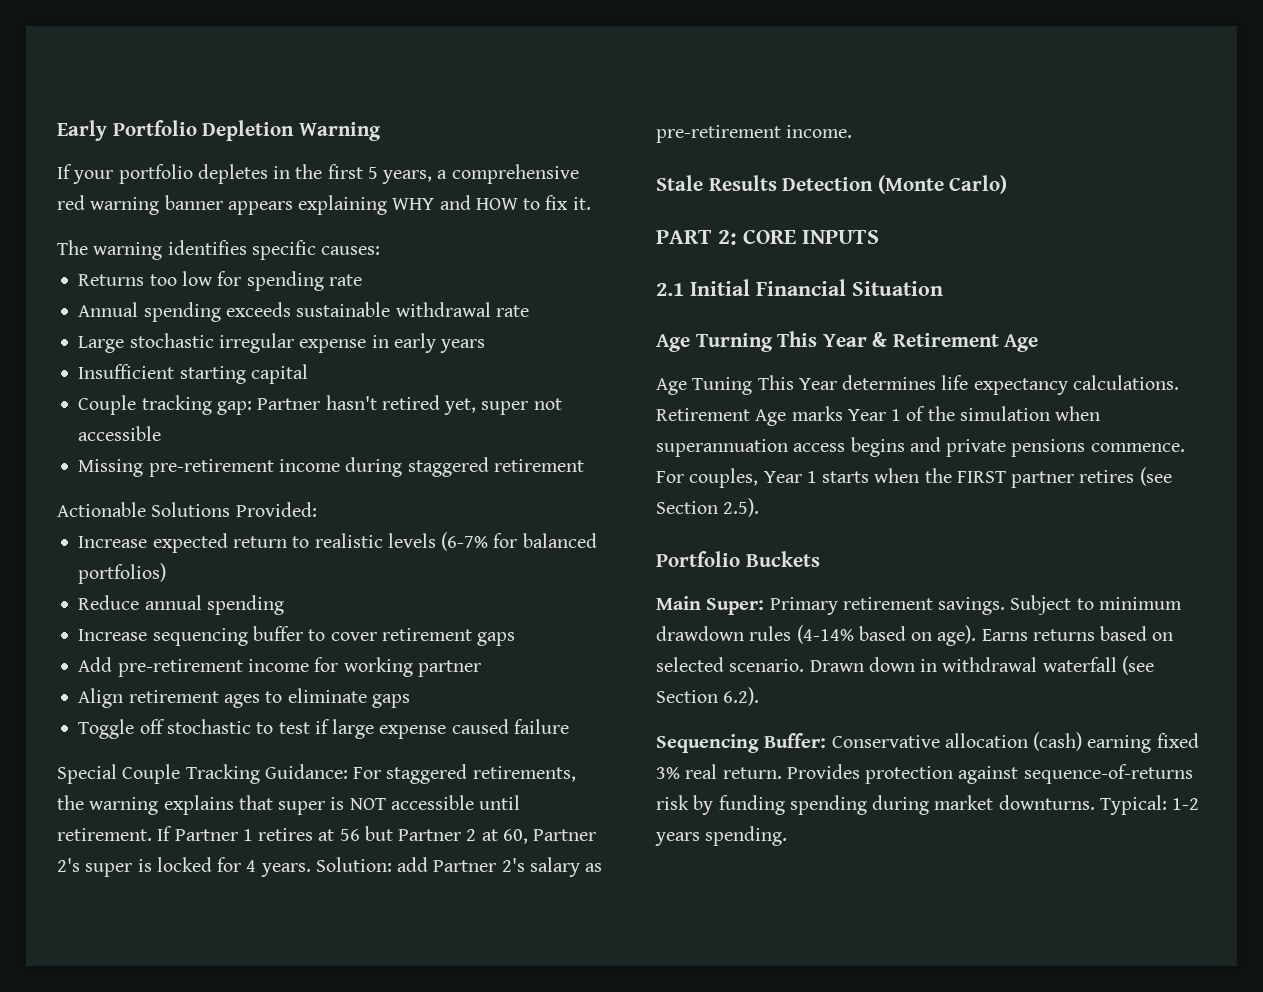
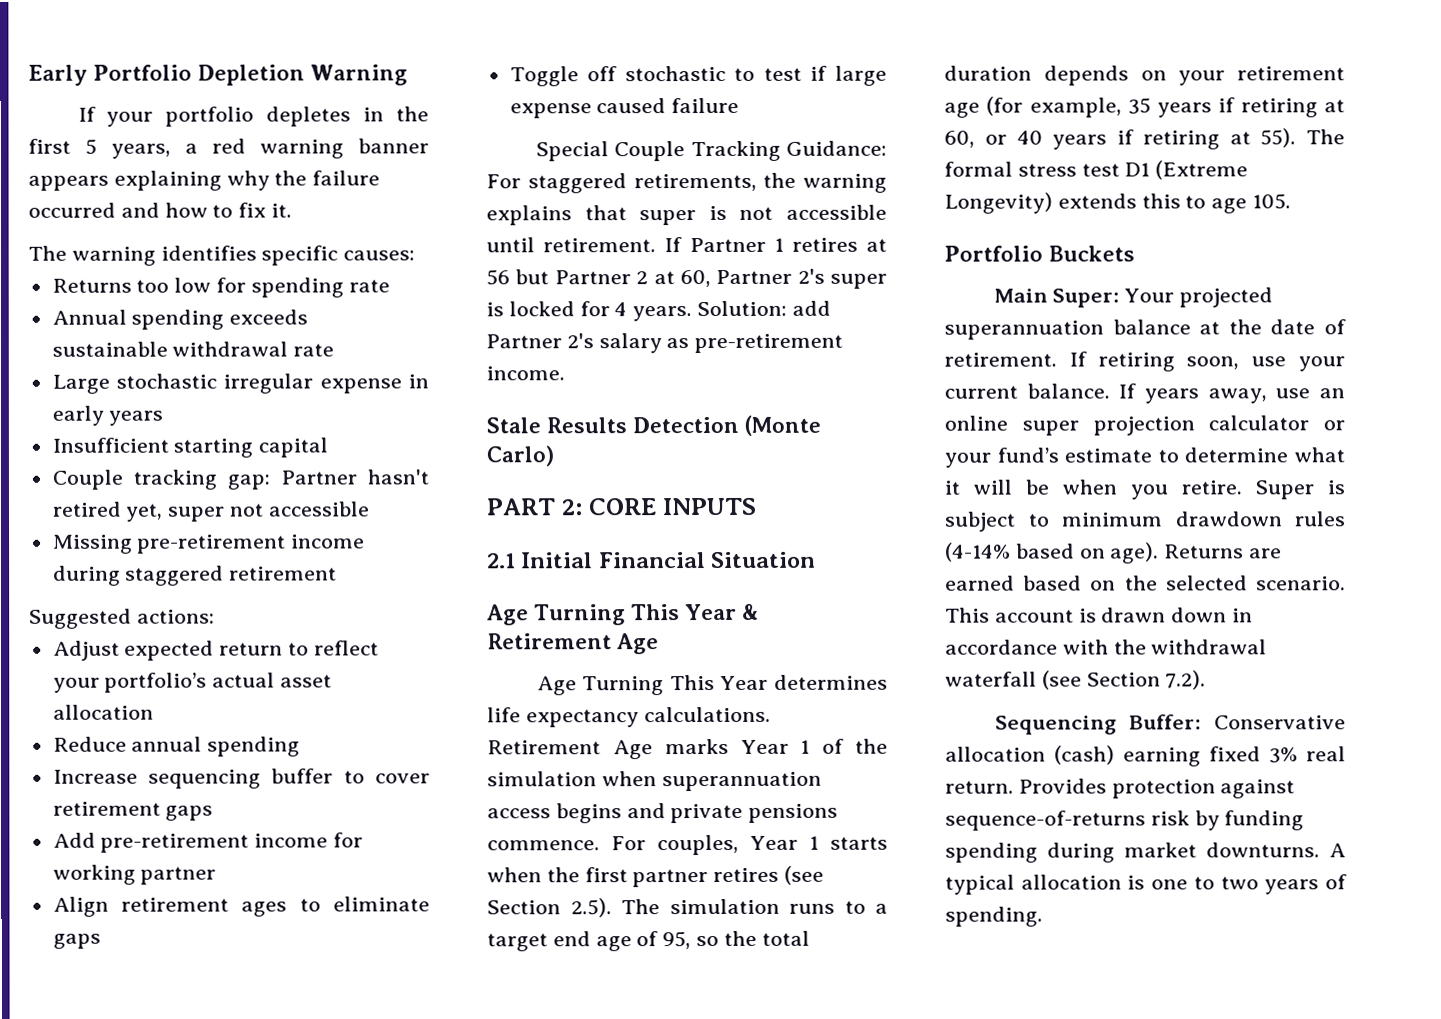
- If your portfolio depletes in the first 5 years, a comprehensive red warning banner appears explaining WHY and HOW to fix it.
+ If your portfolio depletes in the first 5 years, a red warning banner appears explaining why the failure occurred and how to fix it.
- Actionable Solutions Provided:
- Increase expected return to realistic levels (6-7% for balanced portfolios)
+ Suggested actions:
+ Adjust expected return to reflect your portfolio’s actual asset allocation
- Special Couple Tracking Guidance: For staggered retirements, the warning explains that super is NOT accessible until retirement.
+ Special Couple Tracking Guidance: For staggered retirements, the warning explains that super is not accessible until retirement.
- Age Tuning This Year determines life expectancy calculations.
+ Age Turning This Year determines life expectancy calculations.
- For couples, Year 1 starts when the FIRST partner retires (see Section 2.5).
+ For couples, Year 1 starts when the first partner retires (see Section 2.5). The simulation runs to a target end age of 95, so the total duration depends on your retirement age (for example, 35 years if retiring at 60, or 40 years if retiring at 55). The formal stress test D1 (Extreme Longevity) extends this to age 105.
  Portfolio Buckets
- Main Super: Primary retirement savings. Subject to minimum drawdown rules (4-14% based on age).
+ Main Super: Your projected superannuation balance at the date of retirement. If retiring soon, use your current balance. If years away, use an online super projection calculator or your fund’s estimate to determine what it will be when you retire. Super is subject to minimum drawdown rules (4-14% based on age).
- Earns returns based on selected scenario.
+ Returns are earned based on the selected scenario.
- Drawn down in withdrawal waterfall (see Section 6.2).
+ This account is drawn down in accordance with the withdrawal waterfall (see Section 7.2).
- Typical: 1-2 years spending.
+ A typical allocation is one to two years of spending.

